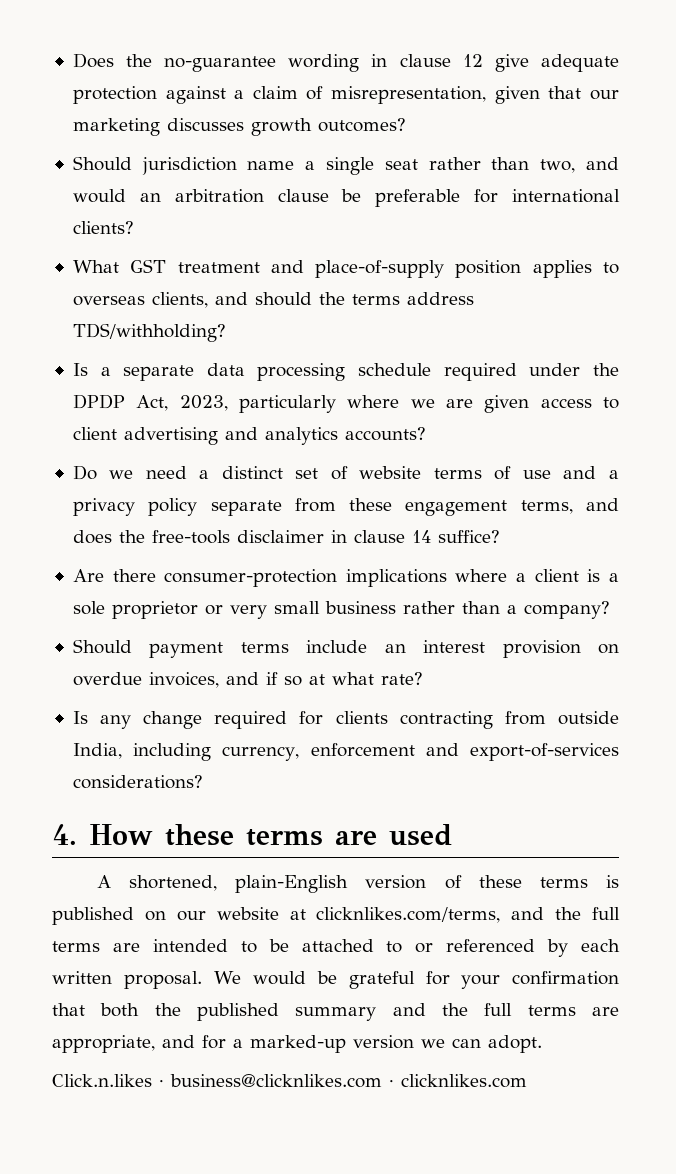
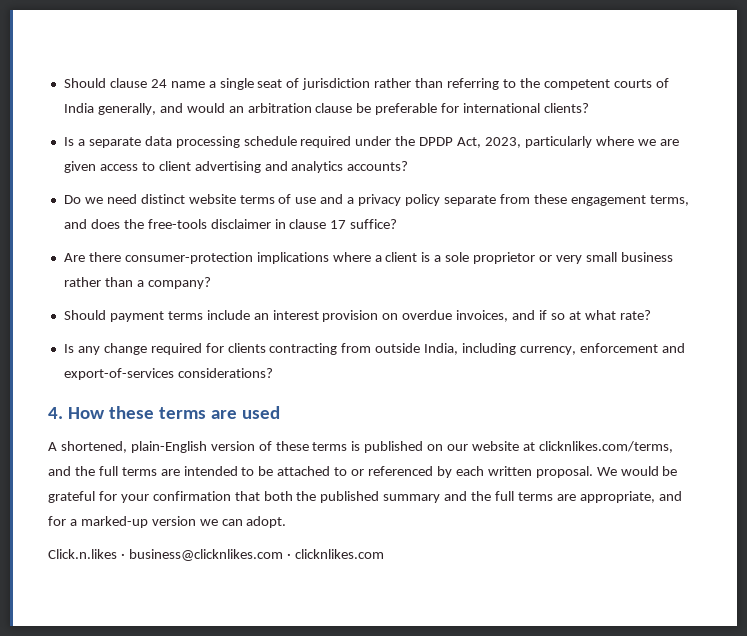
- Does the no-guarantee wording in clause 12 give adequate protection against a claim of misrepresentation, given that our marketing discusses growth outcomes?
- Should jurisdiction name a single seat rather than two, and would an arbitration clause be preferable for international clients?
+ Should clause 24 name a single seat of jurisdiction rather than referring to the competent courts of India generally, and would an arbitration clause be preferable for international clients?
- What GST treatment and place-of-supply position applies to overseas clients, and should the terms address TDS/withholding?
- Do we need a distinct set of website terms of use and a privacy policy separate from these engagement terms, and does the free-tools disclaimer in clause 14 suffice?
+ Do we need distinct website terms of use and a privacy policy separate from these engagement terms, and does the free-tools disclaimer in clause 17 suffice?

